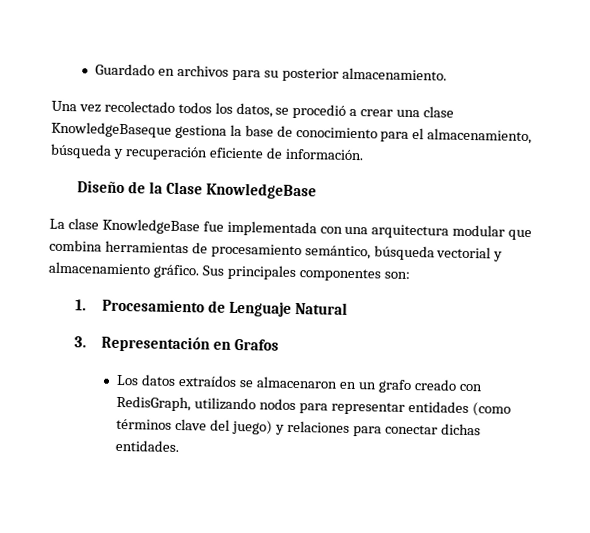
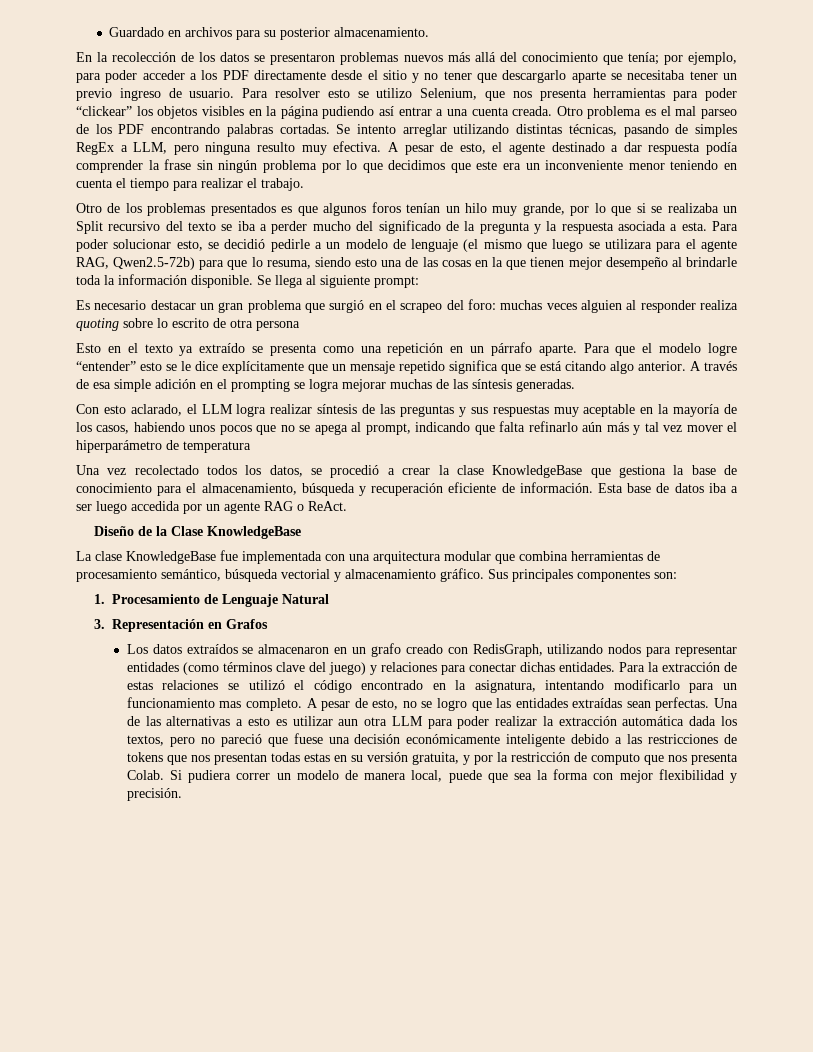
+ En la recolección de los datos se presentaron problemas nuevos más allá del conocimiento que tenía; por ejemplo, para poder acceder a los PDF directamente desde el sitio y no tener que descargarlo aparte se necesitaba tener un previo ingreso de usuario. Para resolver esto se utilizo Selenium, que nos presenta herramientas para poder “clickear” los objetos visibles en la página pudiendo así entrar a una cuenta creada. Otro problema es el mal parseo de los PDF encontrando palabras cortadas. Se intento arreglar utilizando distintas técnicas, pasando de simples RegEx a LLM, pero ninguna resulto muy efectiva. A pesar de esto, el agente destinado a dar respuesta podía comprender la frase sin ningún problema por lo que decidimos que este era un inconveniente menor teniendo en cuenta el tiempo para realizar el trabajo.
+ Otro de los problemas presentados es que algunos foros tenían un hilo muy grande, por lo que si se realizaba un Split recursivo del texto se iba a perder mucho del significado de la pregunta y la respuesta asociada a esta. Para poder solucionar esto, se decidió pedirle a un modelo de lenguaje (el mismo que luego se utilizara para el agente RAG, Qwen2.5-72b) para que lo resuma, siendo esto una de las cosas en la que tienen mejor desempeño al brindarle toda la información disponible. Se llega al siguiente prompt:
+ Es necesario destacar un gran problema que surgió en el scrapeo del foro: muchas veces alguien al responder realiza quoting sobre lo escrito de otra persona
+ Esto en el texto ya extraído se presenta como una repetición en un párrafo aparte. Para que el modelo logre “entender” esto se le dice explícitamente que un mensaje repetido significa que se está citando algo anterior. A través de esa simple adición en el prompting se logra mejorar muchas de las síntesis generadas.
+ Con esto aclarado, el LLM logra realizar síntesis de las preguntas y sus respuestas muy aceptable en la mayoría de los casos, habiendo unos pocos que no se apega al prompt, indicando que falta refinarlo aún más y tal vez mover el hiperparámetro de temperatura
- Una vez recolectado todos los datos, se procedió a crear una clase KnowledgeBaseque gestiona la base de conocimiento para el almacenamiento, búsqueda y recuperación eficiente de información.
+ Una vez recolectado todos los datos, se procedió a crear la clase KnowledgeBase que gestiona la base de conocimiento para el almacenamiento, búsqueda y recuperación eficiente de información. Esta base de datos iba a ser luego accedida por un agente RAG o ReAct.
+ Para la extracción de estas relaciones se utilizó el código encontrado en la asignatura, intentando modificarlo para un funcionamiento mas completo. A pesar de esto, no se logro que las entidades extraídas sean perfectas. Una de las alternativas a esto es utilizar aun otra LLM para poder realizar la extracción automática dada los textos, pero no pareció que fuese una decisión económicamente inteligente debido a las restricciones de tokens que nos presentan todas estas en su versión gratuita, y por la restricción de computo que nos presenta Colab. Si pudiera correr un modelo de manera local, puede que sea la forma con mejor flexibilidad y precisión.

